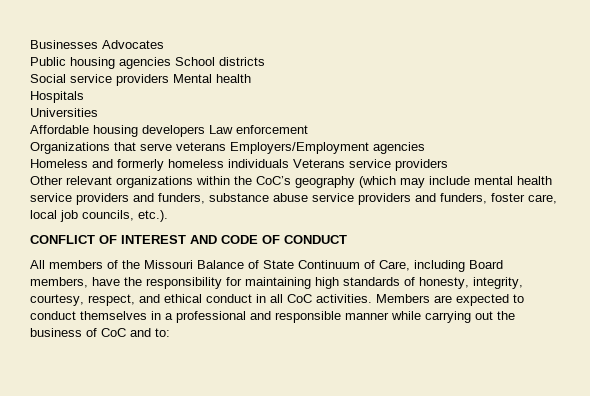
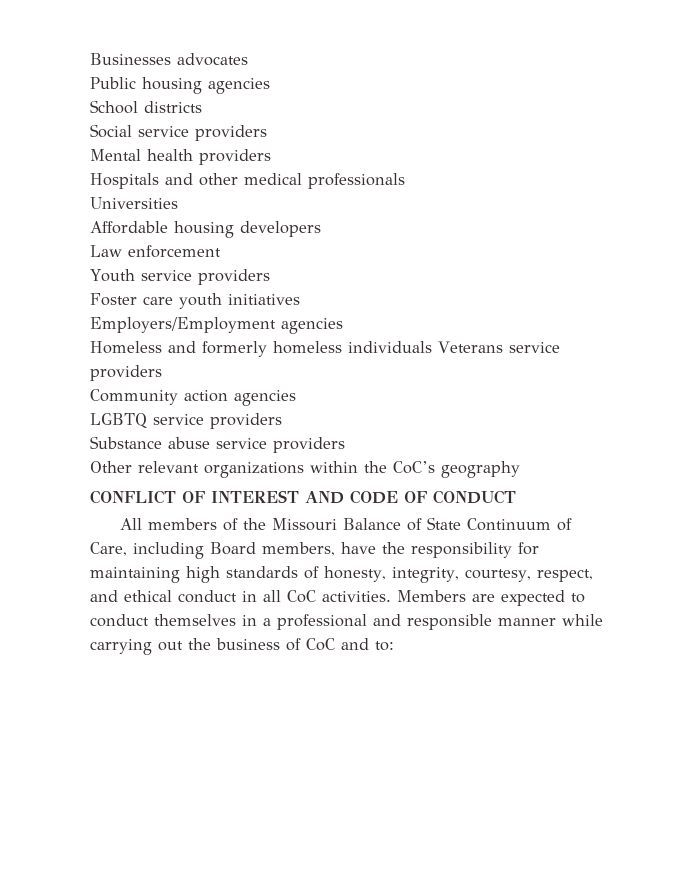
- Businesses Advocates
+ Businesses advocates
- Public housing agencies School districts
+ Public housing agencies
+ School districts
- Social service providers Mental health
+ Social service providers
+ Mental health providers
- Hospitals
+ Hospitals and other medical professionals
- Affordable housing developers Law enforcement
+ Affordable housing developers
+ Law enforcement
- Organizations that serve veterans Employers/Employment agencies
+ Youth service providers
+ Foster care youth initiatives
+ Employers/Employment agencies
+ Community action agencies
+ LGBTQ service providers
+ Substance abuse service providers
- Other relevant organizations within the CoC’s geography (which may include mental health service providers and funders, substance abuse service providers and funders, foster care, local job councils, etc.).
+ Other relevant organizations within the CoC’s geography

